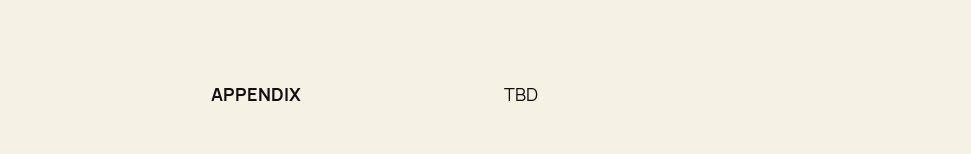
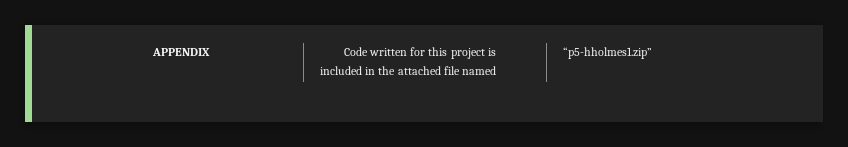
- TBD
+ Code written for this project is included in the attached file named “p5-hholmes1.zip”

